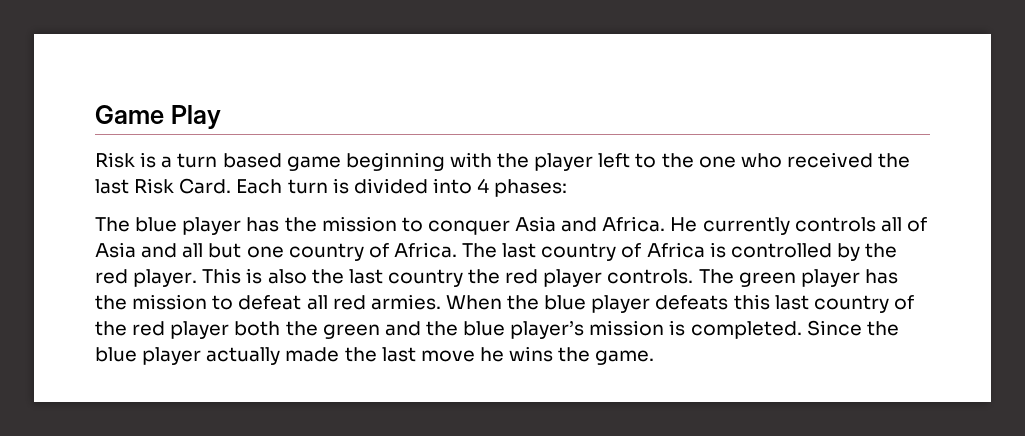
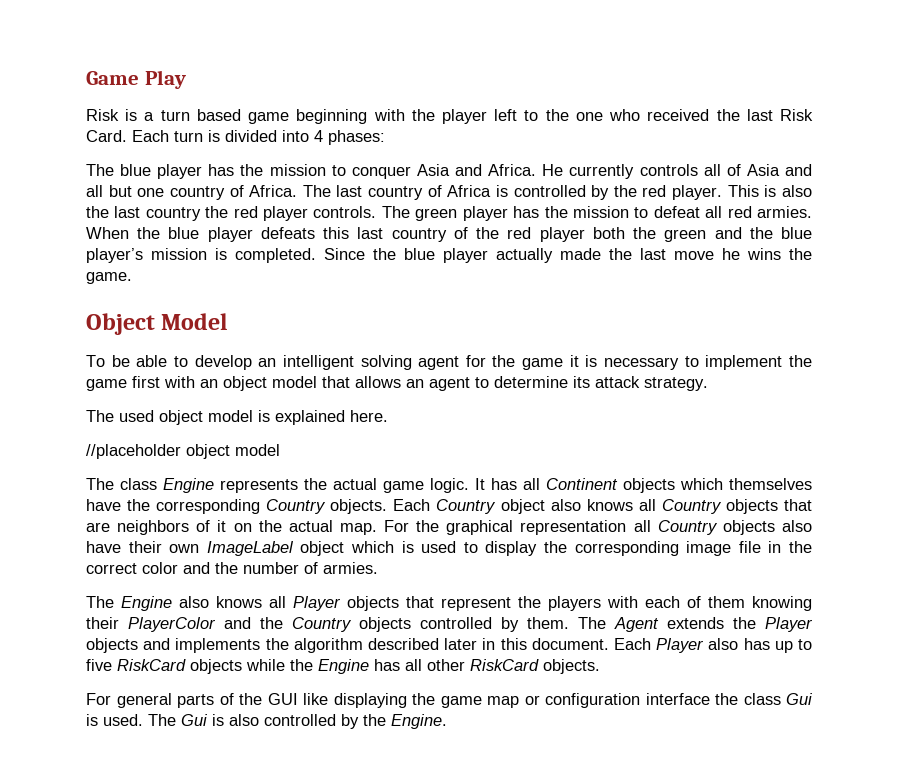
+ Object Model
+ To be able to develop an intelligent solving agent for the game it is necessary to implement the game first with an object model that allows an agent to determine its attack strategy.
+ The used object model is explained here.
+ //placeholder object model
+ The class Engine represents the actual game logic. It has all Continent objects which themselves have the corresponding Country objects. Each Country object also knows all Country objects that are neighbors of it on the actual map. For the graphical representation all Country objects also have their own ImageLabel object which is used to display the corresponding image file in the correct color and the number of armies.
+ The Engine also knows all Player objects that represent the players with each of them knowing their PlayerColor and the Country objects controlled by them. The Agent extends the Player objects and implements the algorithm described later in this document. Each Player also has up to five RiskCard objects while the Engine has all other RiskCard objects.
+ For general parts of the GUI like displaying the game map or configuration interface the class Gui is used. The Gui is also controlled by the Engine.

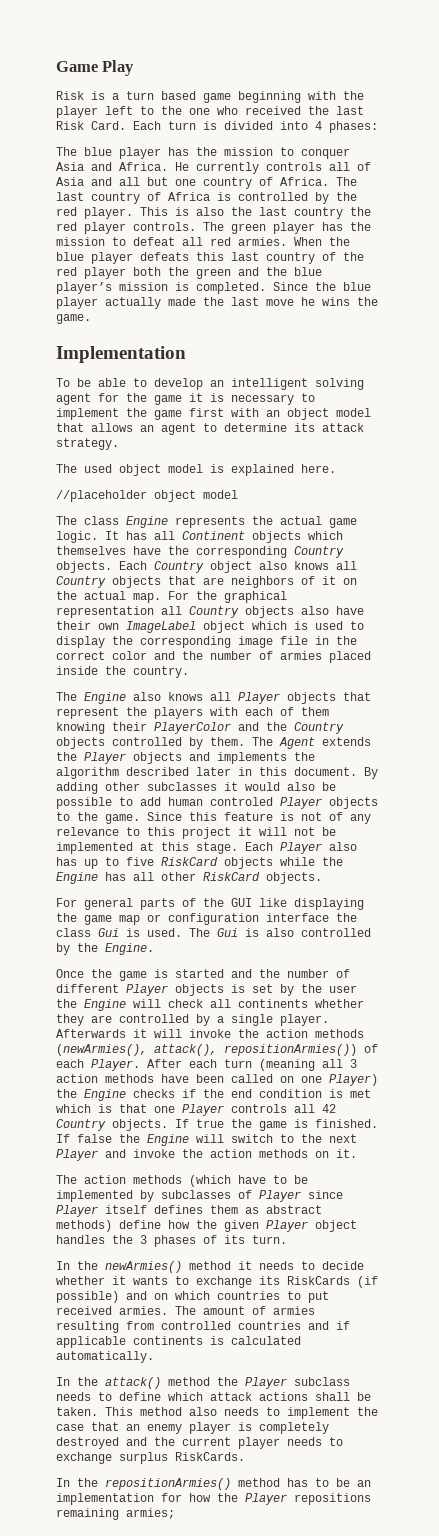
- Object Model
+ Implementation
- For the graphical representation all Country objects also have their own ImageLabel object which is used to display the corresponding image file in the correct color and the number of armies.
+ For the graphical representation all Country objects also have their own ImageLabel object which is used to display the corresponding image file in the correct color and the number of armies placed inside the country.
+ By adding other subclasses it would also be possible to add human controled Player objects to the game. Since this feature is not of any relevance to this project it will not be implemented at this stage.
+ Once the game is started and the number of different Player objects is set by the user the Engine will check all continents whether they are controlled by a single player. Afterwards it will invoke the action methods (newArmies(), attack(), repositionArmies()) of each Player. After each turn (meaning all 3 action methods have been called on one Player) the Engine checks if the end condition is met which is that one Player controls all 42 Country objects. If true the game is finished. If false the Engine will switch to the next Player and invoke the action methods on it.
+ The action methods (which have to be implemented by subclasses of Player since Player itself defines them as abstract methods) define how the given Player object handles the 3 phases of its turn.
+ In the newArmies() method it needs to decide whether it wants to exchange its RiskCards (if possible) and on which countries to put received armies. The amount of armies resulting from controlled countries and if applicable continents is calculated automatically.
+ In the attack() method the Player subclass needs to define which attack actions shall be taken. This method also needs to implement the case that an enemy player is completely destroyed and the current player needs to exchange surplus RiskCards.
+ In the repositionArmies() method has to be an implementation for how the Player repositions remaining armies;

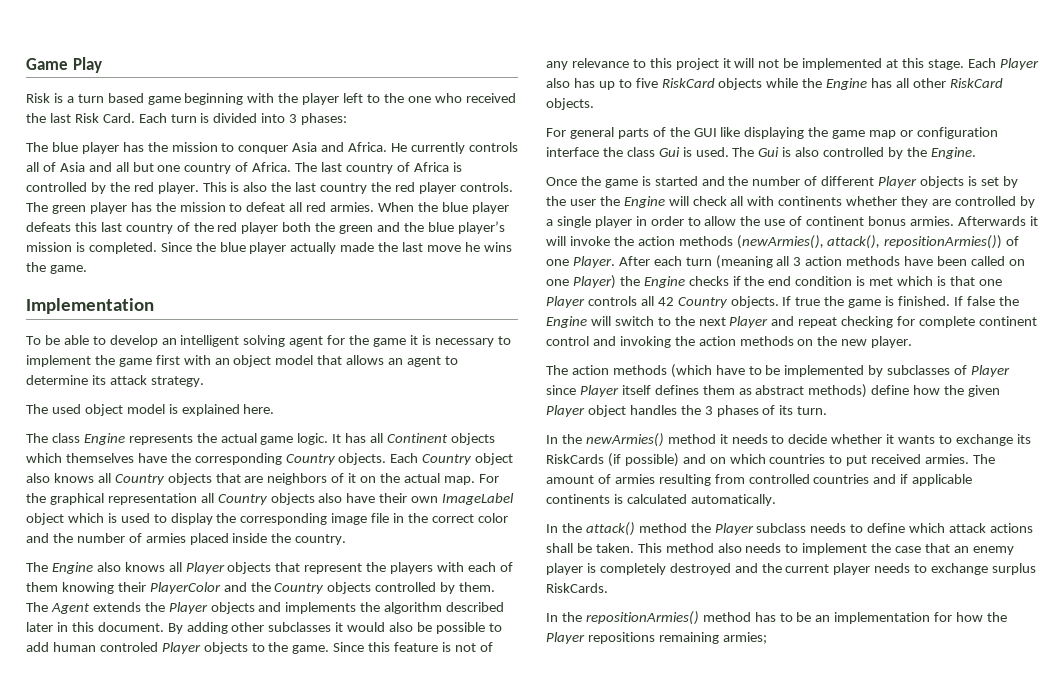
- Each turn is divided into 4 phases:
+ Each turn is divided into 3 phases:
- //placeholder object model
- Once the game is started and the number of different Player objects is set by the user the Engine will check all continents whether they are controlled by a single player.
+ Once the game is started and the number of different Player objects is set by the user the Engine will check all with continents whether they are controlled by a single player in order to allow the use of continent bonus armies.
- Afterwards it will invoke the action methods (newArmies(), attack(), repositionArmies()) of each Player.
+ Afterwards it will invoke the action methods (newArmies(), attack(), repositionArmies()) of one Player.
- If false the Engine will switch to the next Player and invoke the action methods on it.
+ If false the Engine will switch to the next Player and repeat checking for complete continent control and invoking the action methods on the new player.

